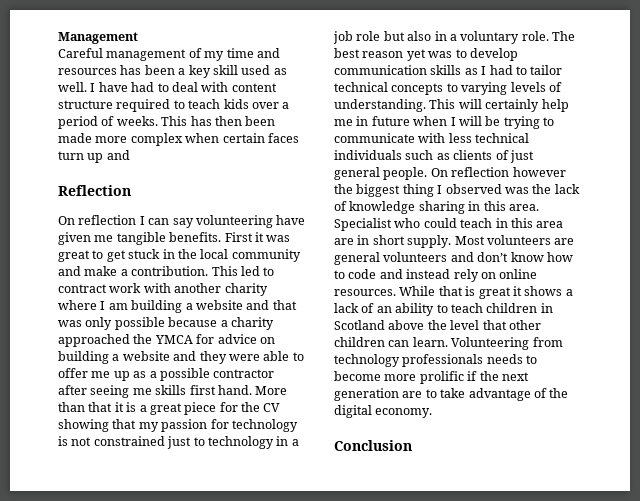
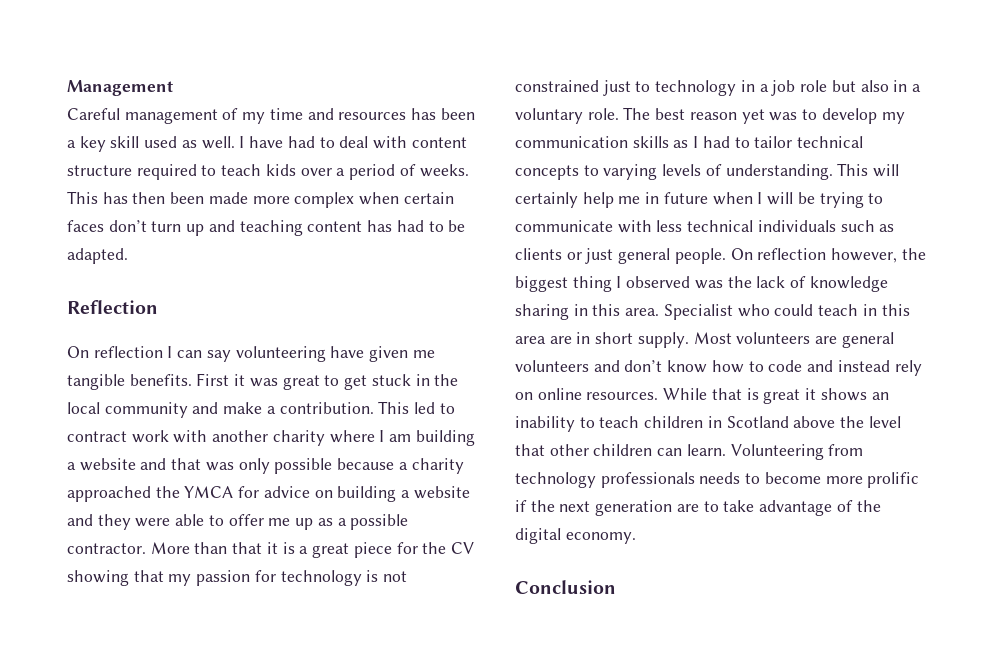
- This has then been made more complex when certain faces turn up and
+ This has then been made more complex when certain faces don’t turn up and teaching content has had to be adapted.
- This led to contract work with another charity where I am building a website and that was only possible because a charity approached the YMCA for advice on building a website and they were able to offer me up as a possible contractor after seeing me skills first hand.
+ This led to contract work with another charity where I am building a website and that was only possible because a charity approached the YMCA for advice on building a website and they were able to offer me up as a possible contractor.
- The best reason yet was to develop communication skills as I had to tailor technical concepts to varying levels of understanding.
+ The best reason yet was to develop my communication skills as I had to tailor technical concepts to varying levels of understanding.
- This will certainly help me in future when I will be trying to communicate with less technical individuals such as clients of just general people.
+ This will certainly help me in future when I will be trying to communicate with less technical individuals such as clients or just general people.
- On reflection however the biggest thing I observed was the lack of knowledge sharing in this area.
+ On reflection however, the biggest thing I observed was the lack of knowledge sharing in this area.
- While that is great it shows a lack of an ability to teach children in Scotland above the level that other children can learn.
+ While that is great it shows an inability to teach children in Scotland above the level that other children can learn.

